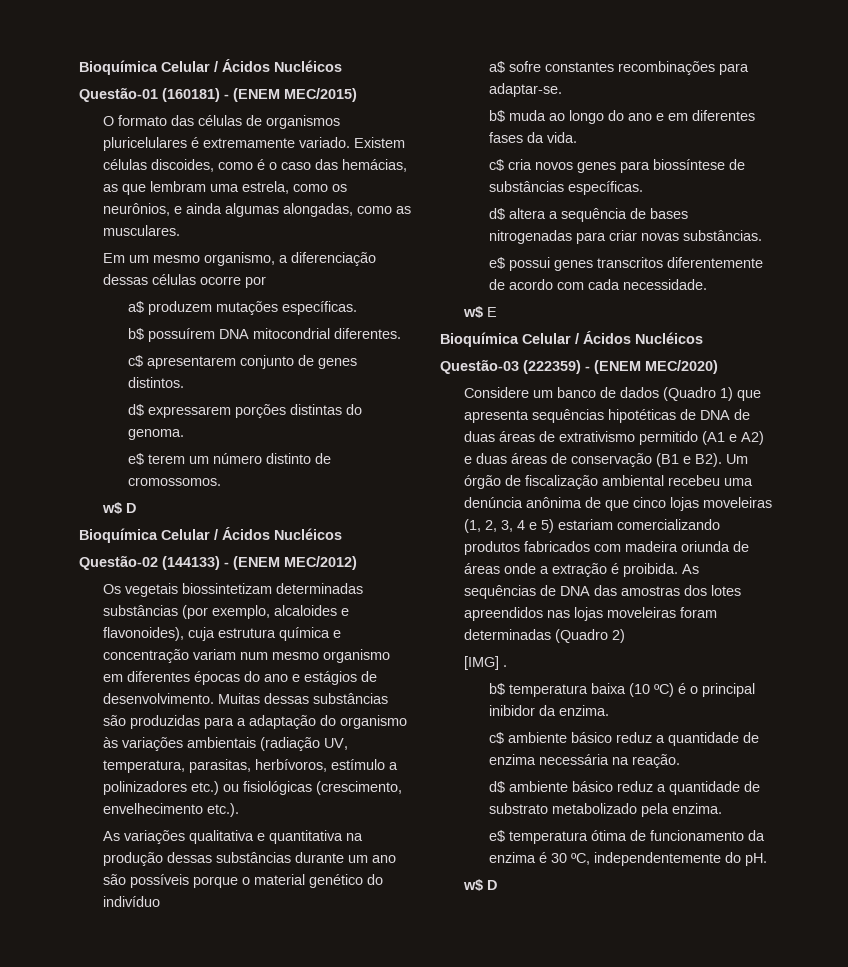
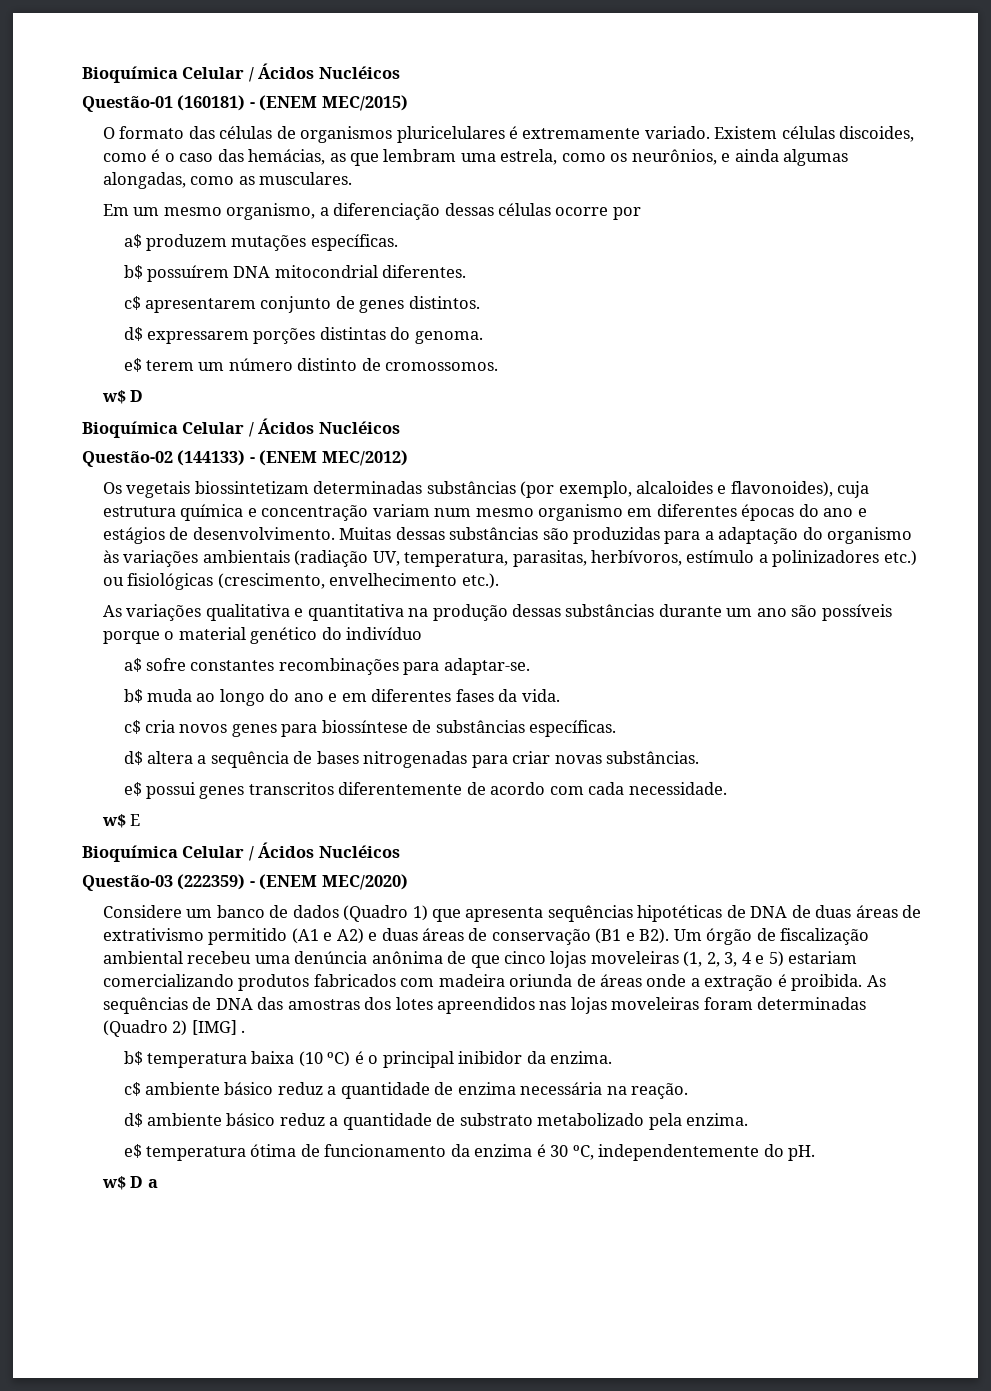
- As sequências de DNA das amostras dos lotes apreendidos nas lojas moveleiras foram determinadas (Quadro 2)
- [IMG] .
+ As sequências de DNA das amostras dos lotes apreendidos nas lojas moveleiras foram determinadas (Quadro 2) [IMG] .
  e$ temperatura ótima de funcionamento da enzima é 30 ºC, independentemente do pH.
- w$ D
+ w$ D a

